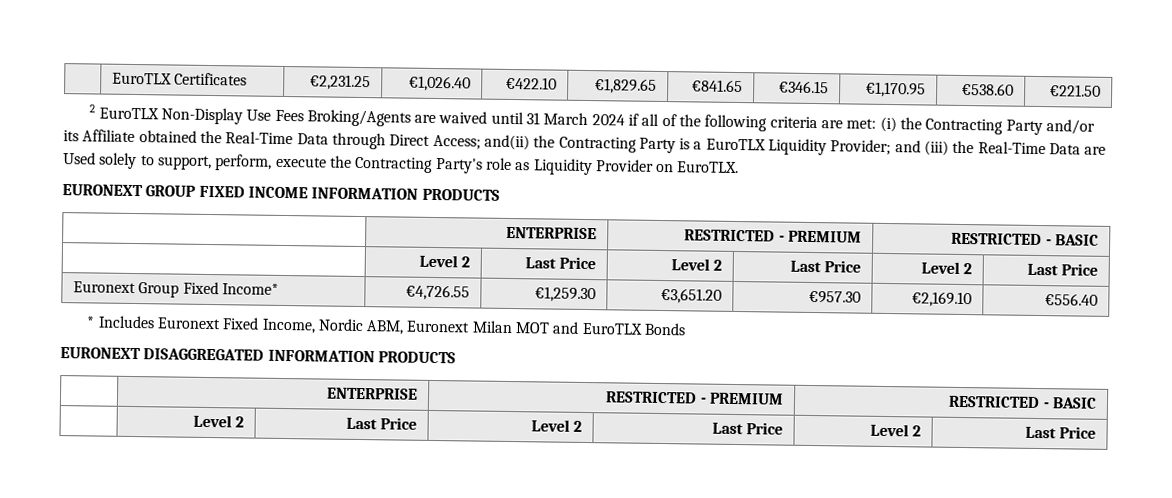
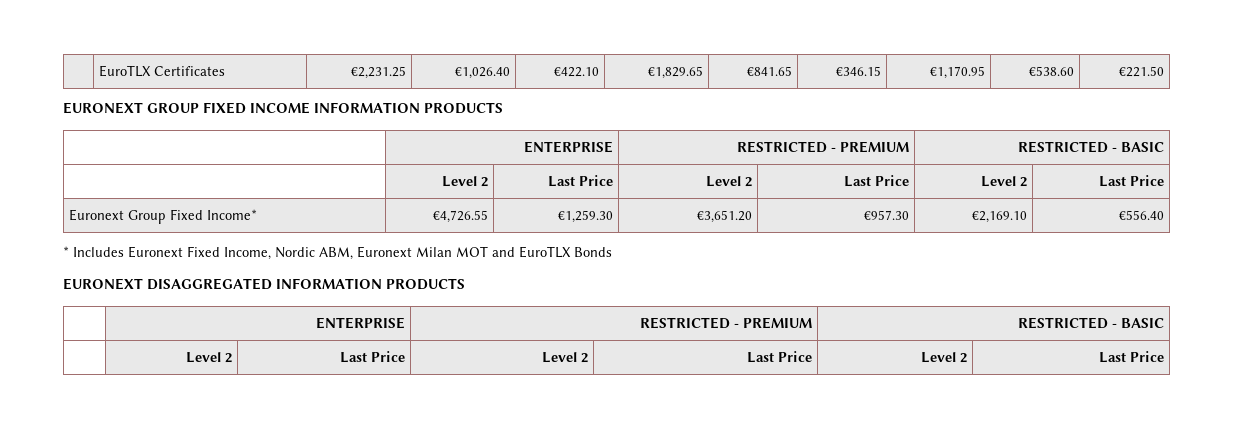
- 2 EuroTLX Non-Display Use Fees Broking/Agents are waived until 31 March 2024 if all of the following criteria are met: (i) the Contracting Party and/or its Affiliate obtained the Real-Time Data through Direct Access; and(ii) the Contracting Party is a EuroTLX Liquidity Provider; and (iii) the Real-Time Data are Used solely to support, perform, execute the Contracting Party's role as Liquidity Provider on EuroTLX.

